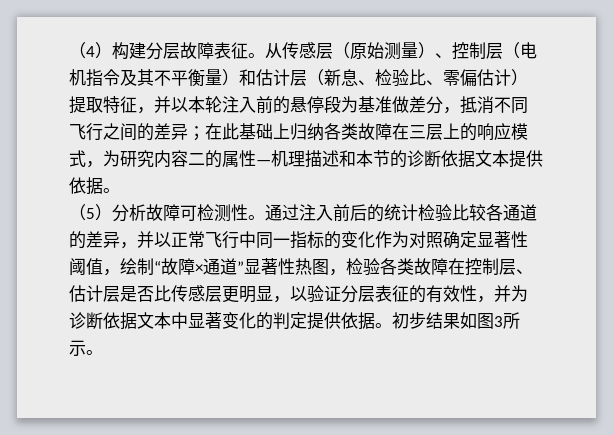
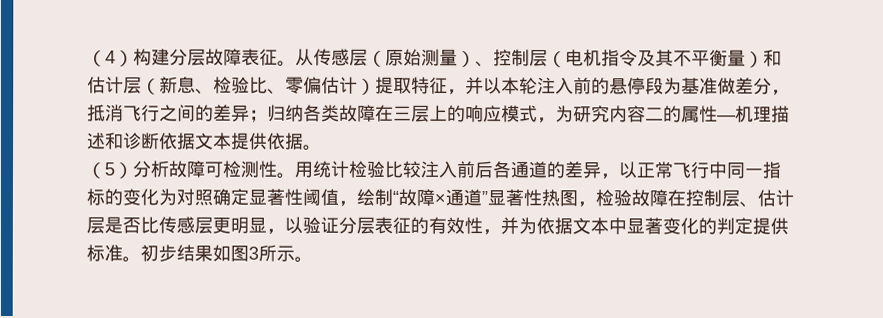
- 从传感层（原始测量）、控制层（电机指令及其不平衡量）和估计层（新息、检验比、零偏估计）提取特征，并以本轮注入前的悬停段为基准做差分，抵消不同飞行之间的差异；在此基础上归纳各类故障在三层上的响应模式，为研究内容二的属性—机理描述和本节的诊断依据文本提供依据。
+ 从传感层（原始测量）、控制层（电机指令及其不平衡量）和估计层（新息、检验比、零偏估计）提取特征，并以本轮注入前的悬停段为基准做差分，抵消飞行之间的差异；归纳各类故障在三层上的响应模式，为研究内容二的属性—机理描述和诊断依据文本提供依据。
- 通过注入前后的统计检验比较各通道的差异，并以正常飞行中同一指标的变化作为对照确定显著性阈值，绘制“故障×通道”显著性热图，检验各类故障在控制层、估计层是否比传感层更明显，以验证分层表征的有效性，并为诊断依据文本中显著变化的判定提供依据。
+ 用统计检验比较注入前后各通道的差异，以正常飞行中同一指标的变化为对照确定显著性阈值，绘制“故障×通道”显著性热图，检验故障在控制层、估计层是否比传感层更明显，以验证分层表征的有效性，并为依据文本中显著变化的判定提供标准。

